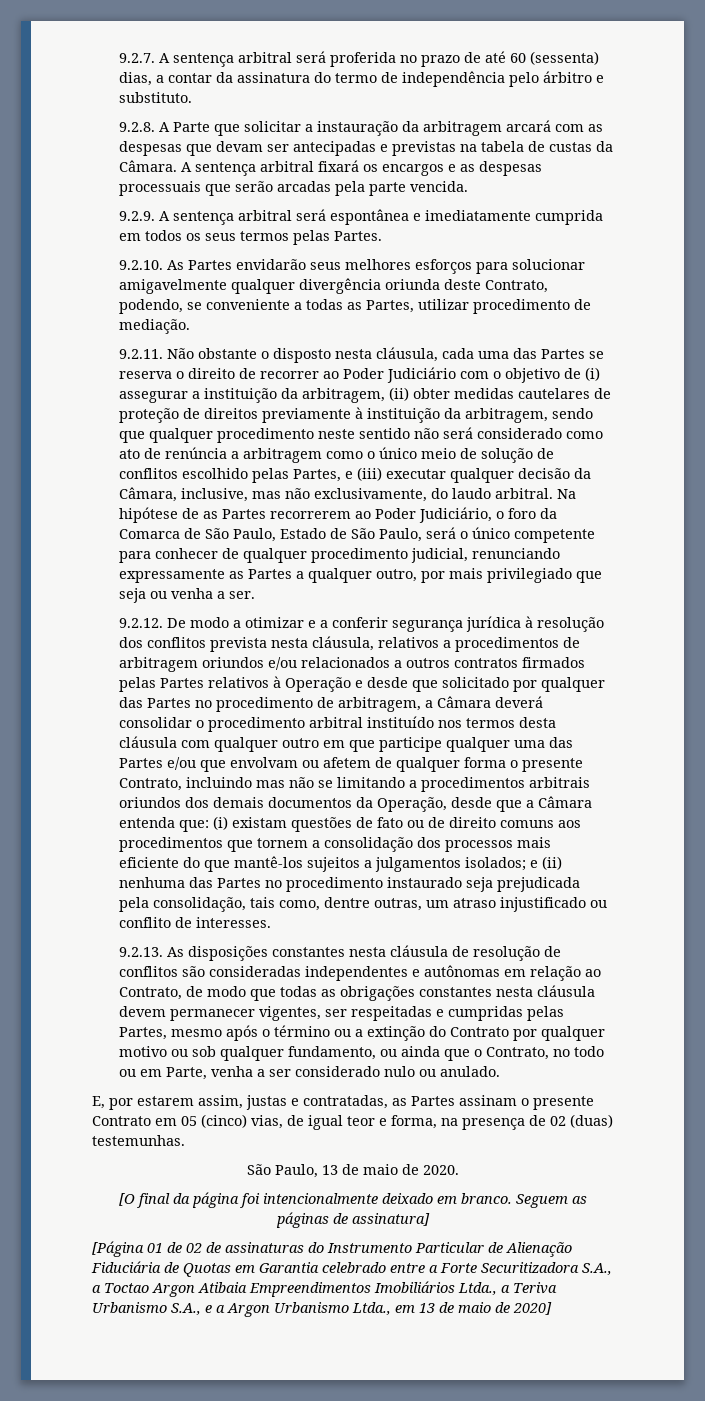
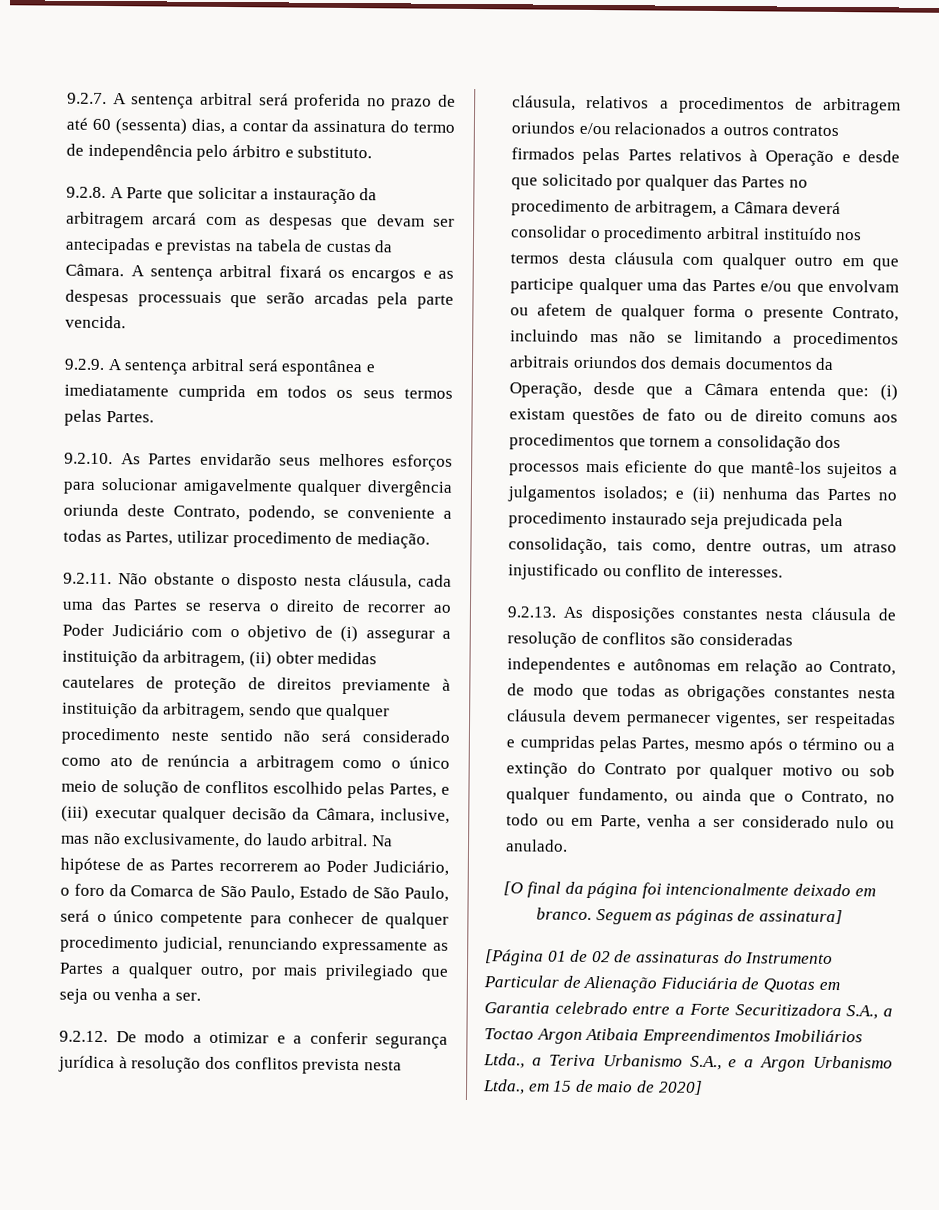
- E, por estarem assim, justas e contratadas, as Partes assinam o presente Contrato em 05 (cinco) vias, de igual teor e forma, na presença de 02 (duas) testemunhas.
- São Paulo, 13 de maio de 2020.
- [Página 01 de 02 de assinaturas do Instrumento Particular de Alienação Fiduciária de Quotas em Garantia celebrado entre a Forte Securitizadora S.A., a Toctao Argon Atibaia Empreendimentos Imobiliários Ltda., a Teriva Urbanismo S.A., e a Argon Urbanismo Ltda., em 13 de maio de 2020]
+ [Página 01 de 02 de assinaturas do Instrumento Particular de Alienação Fiduciária de Quotas em Garantia celebrado entre a Forte Securitizadora S.A., a Toctao Argon Atibaia Empreendimentos Imobiliários Ltda., a Teriva Urbanismo S.A., e a Argon Urbanismo Ltda., em 15 de maio de 2020]

